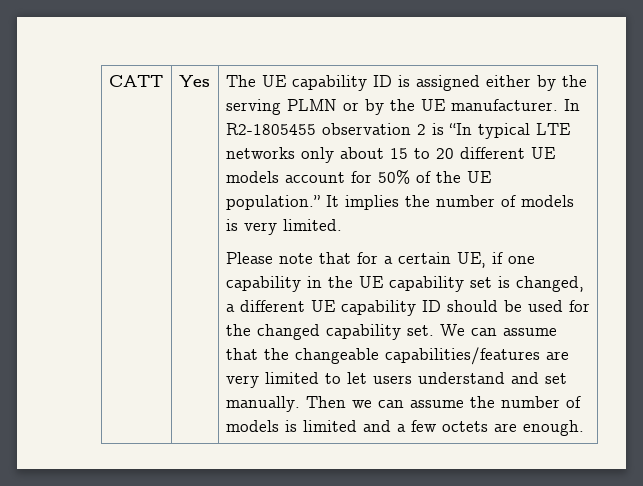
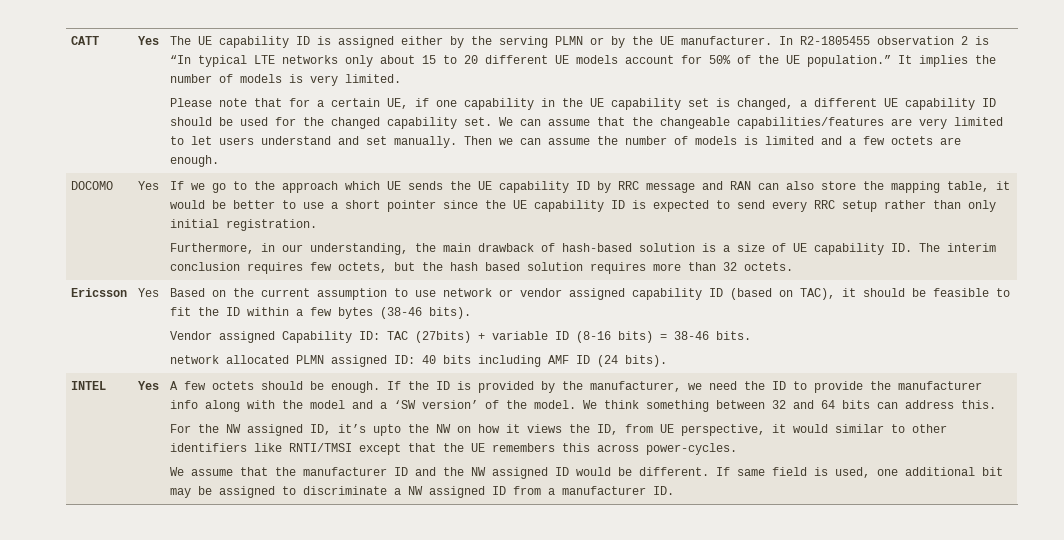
+ DOCOMO | Yes | If we go to the approach which UE sends the UE capability ID by RRC message and RAN can also store the mapping table, it would be better to use a short pointer since the UE capability ID is expected to send every RRC setup rather than only initial registration.
+ Furthermore, in our understanding, the main drawback of hash-based solution is a size of UE capability ID. The interim conclusion requires few octets, but the hash based solution requires more than 32 octets.
+ Ericsson | Yes | Based on the current assumption to use network or vendor assigned capability ID (based on TAC), it should be feasible to fit the ID within a few bytes (38-46 bits).
+ Vendor assigned Capability ID: TAC (27bits) + variable ID (8-16 bits) = 38-46 bits.
+ network allocated PLMN assigned ID: 40 bits including AMF ID (24 bits).
+ INTEL | Yes | A few octets should be enough. If the ID is provided by the manufacturer, we need the ID to provide the manufacturer info along with the model and a ‘SW version’ of the model. We think something between 32 and 64 bits can address this.
+ For the NW assigned ID, it’s upto the NW on how it views the ID, from UE perspective, it would similar to other identifiers like RNTI/TMSI except that the UE remembers this across power-cycles.
+ We assume that the manufacturer ID and the NW assigned ID would be different. If same field is used, one additional bit may be assigned to discriminate a NW assigned ID from a manufacturer ID.

